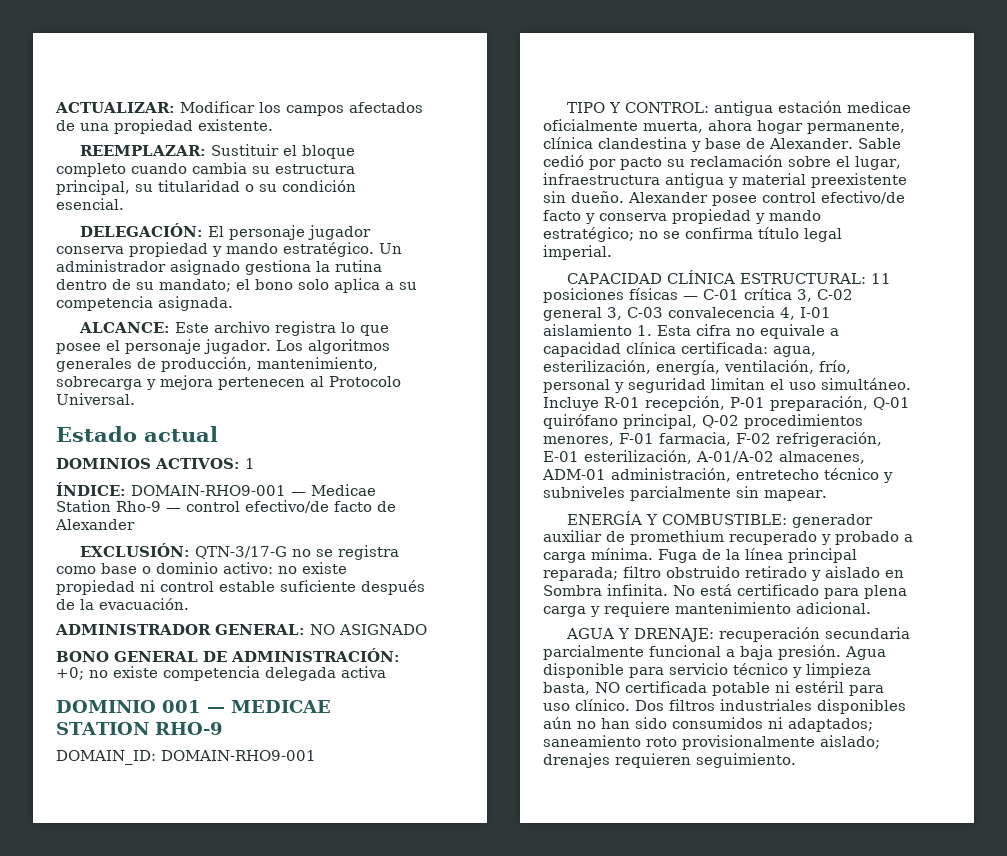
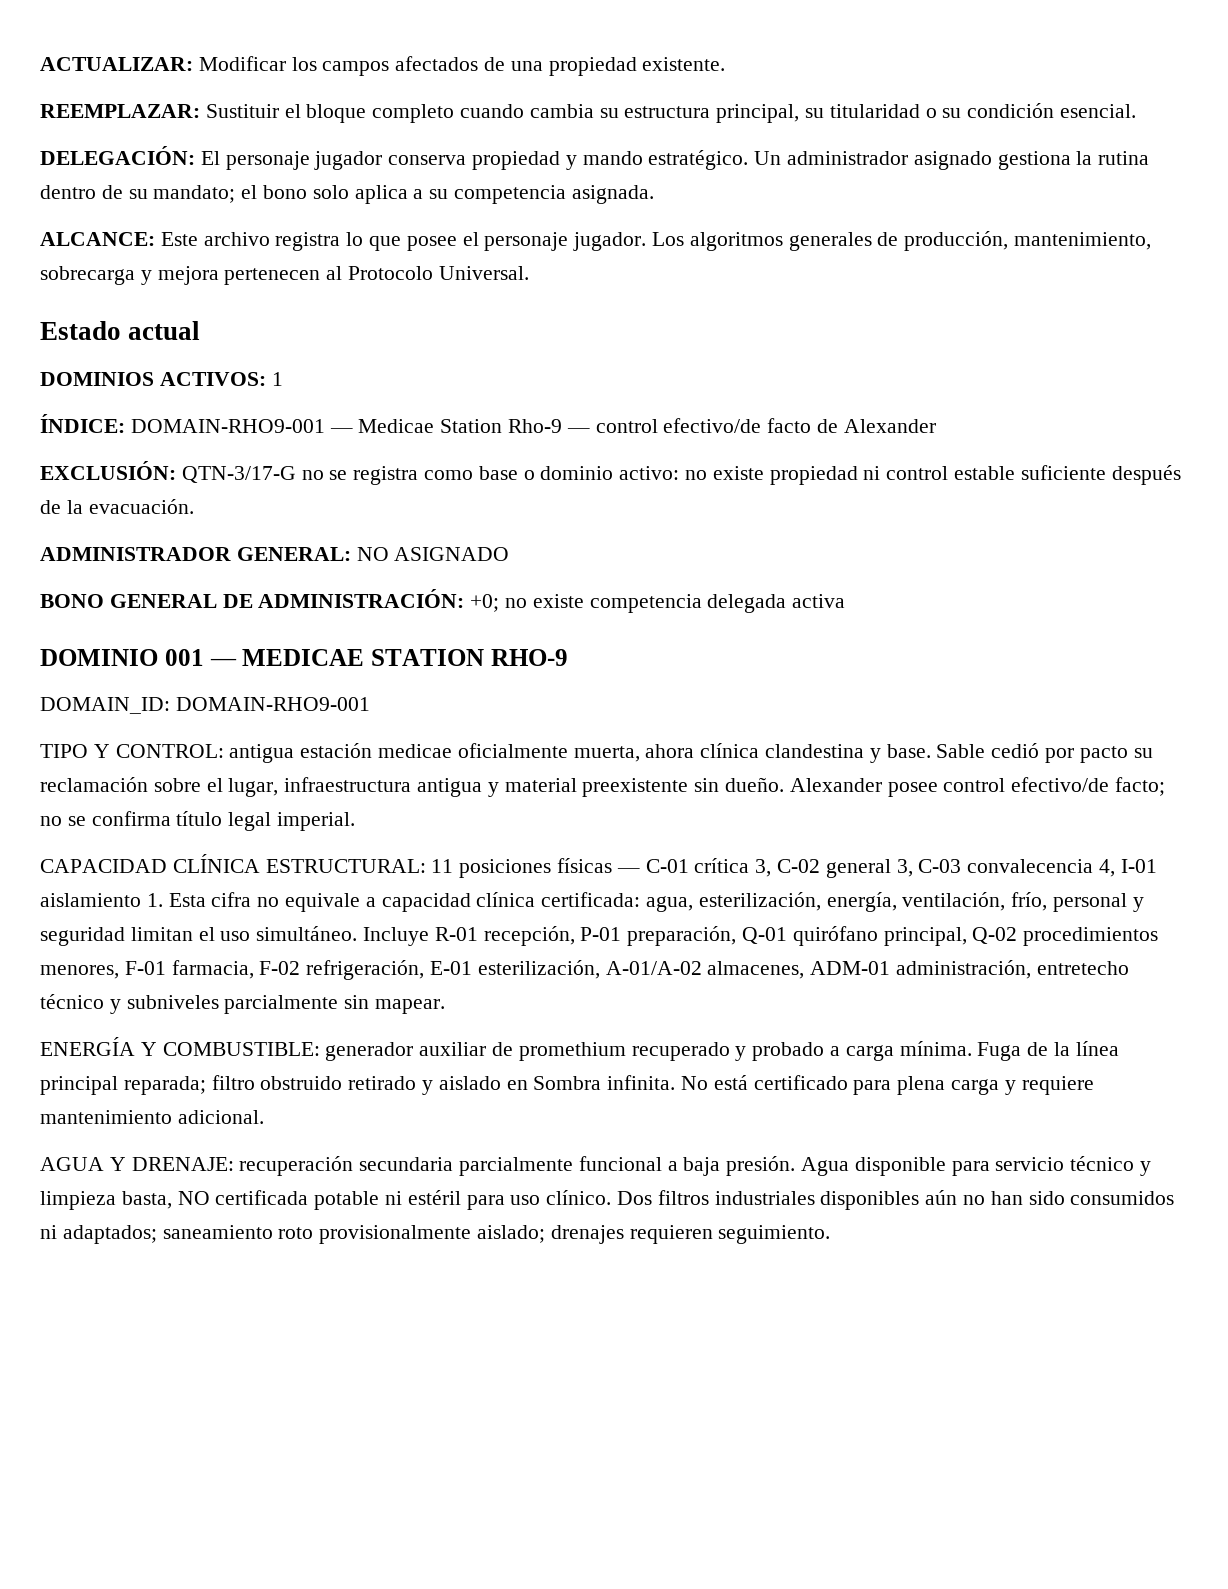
- TIPO Y CONTROL: antigua estación medicae oficialmente muerta, ahora hogar permanente, clínica clandestina y base de Alexander.
+ TIPO Y CONTROL: antigua estación medicae oficialmente muerta, ahora clínica clandestina y base.
- Alexander posee control efectivo/de facto y conserva propiedad y mando estratégico; no se confirma título legal imperial.
+ Alexander posee control efectivo/de facto; no se confirma título legal imperial.

